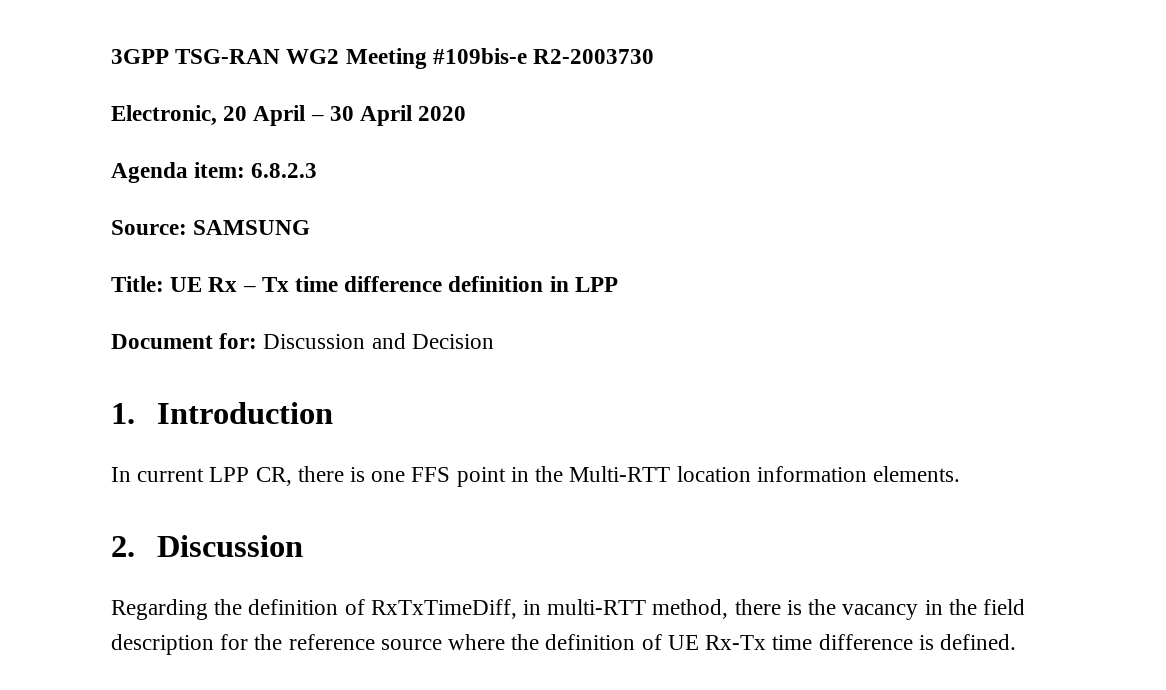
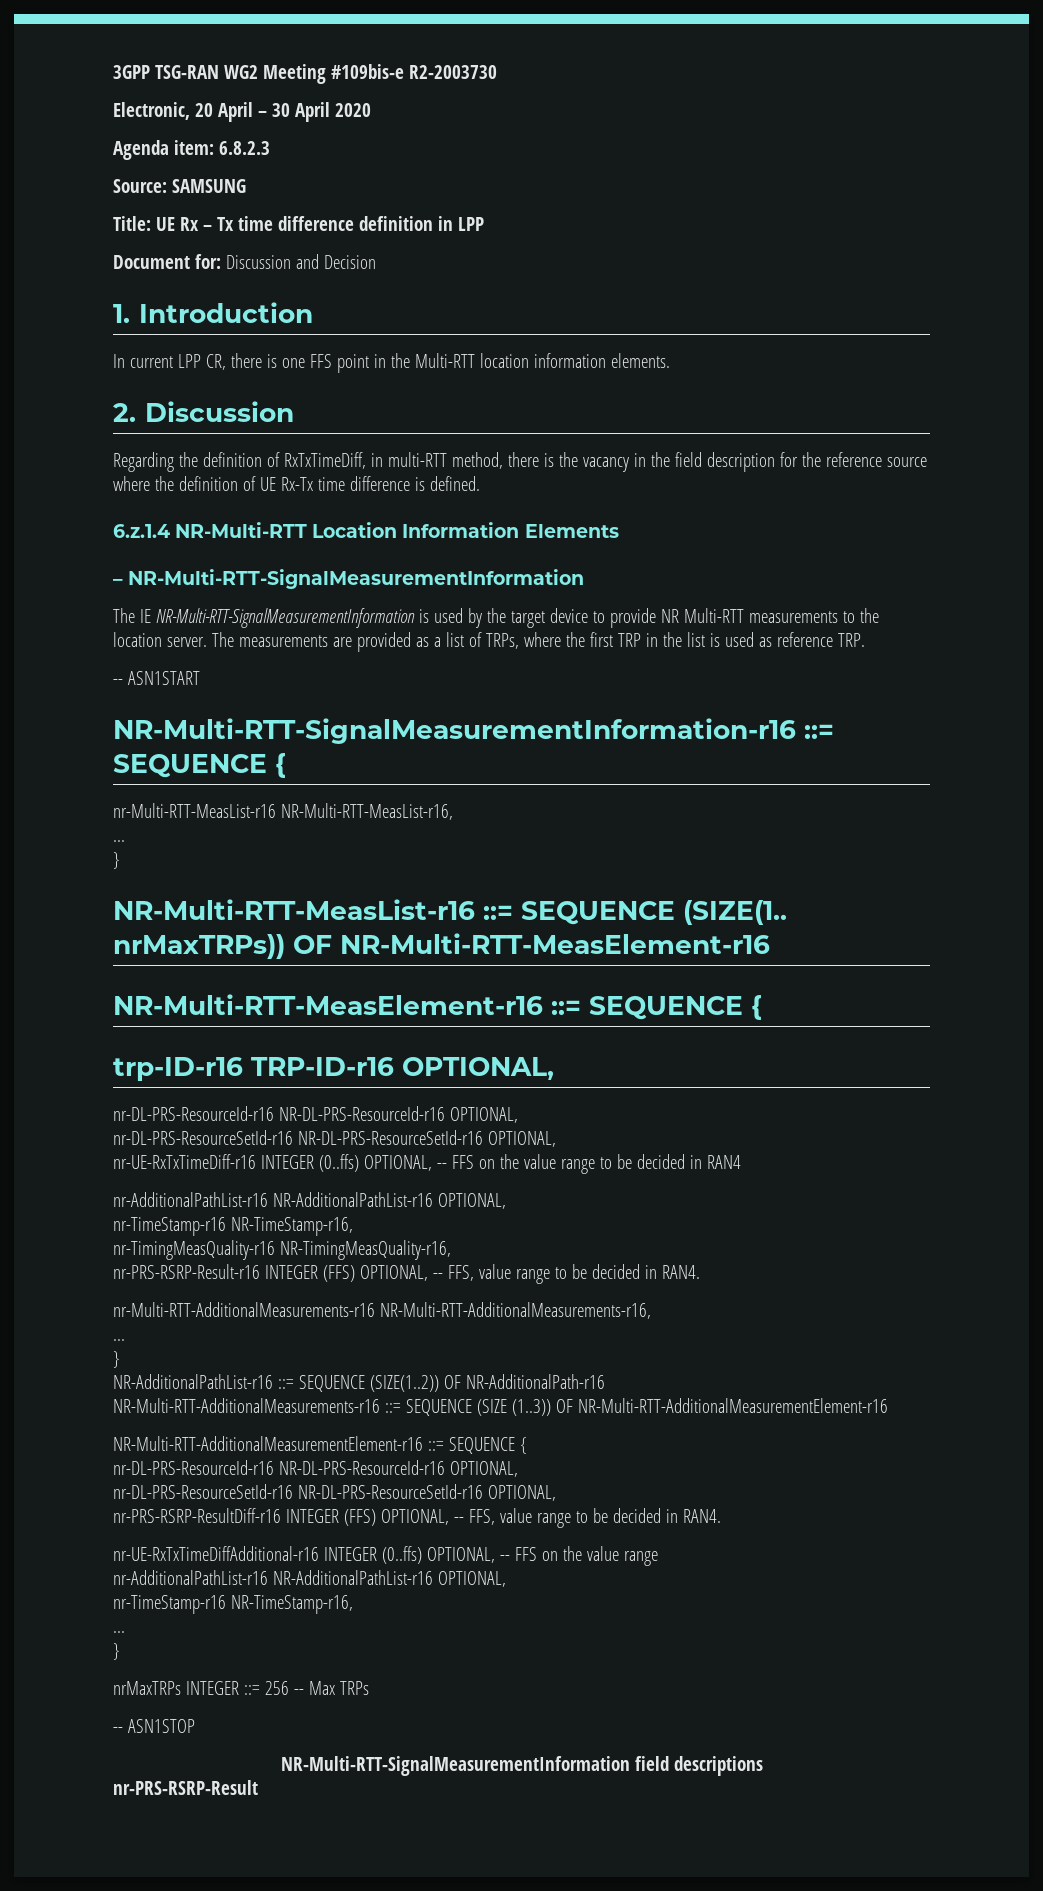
+ 6.z.1.4 NR-Multi-RTT Location Information Elements
+ – NR-Multi-RTT-SignalMeasurementInformation
+ The IE NR-Multi-RTT-SignalMeasurementInformation is used by the target device to provide NR Multi-RTT measurements to the location server. The measurements are provided as a list of TRPs, where the first TRP in the list is used as reference TRP.
+ -- ASN1START
+ NR-Multi-RTT-SignalMeasurementInformation-r16 ::= SEQUENCE {
+ nr-Multi-RTT-MeasList-r16 NR-Multi-RTT-MeasList-r16,
+ ...
+ }
+ NR-Multi-RTT-MeasList-r16 ::= SEQUENCE (SIZE(1.. nrMaxTRPs)) OF NR-Multi-RTT-MeasElement-r16
+ NR-Multi-RTT-MeasElement-r16 ::= SEQUENCE {
+ trp-ID-r16 TRP-ID-r16 OPTIONAL,
+ nr-DL-PRS-ResourceId-r16 NR-DL-PRS-ResourceId-r16 OPTIONAL,
+ nr-DL-PRS-ResourceSetId-r16 NR-DL-PRS-ResourceSetId-r16 OPTIONAL,
+ nr-UE-RxTxTimeDiff-r16 INTEGER (0..ffs) OPTIONAL, -- FFS on the value range to be decided in RAN4
+ nr-AdditionalPathList-r16 NR-AdditionalPathList-r16 OPTIONAL,
+ nr-TimeStamp-r16 NR-TimeStamp-r16,
+ nr-TimingMeasQuality-r16 NR-TimingMeasQuality-r16,
+ nr-PRS-RSRP-Result-r16 INTEGER (FFS) OPTIONAL, -- FFS, value range to be decided in RAN4.
+ nr-Multi-RTT-AdditionalMeasurements-r16 NR-Multi-RTT-AdditionalMeasurements-r16,
+ ...
+ }
+ NR-AdditionalPathList-r16 ::= SEQUENCE (SIZE(1..2)) OF NR-AdditionalPath-r16
+ NR-Multi-RTT-AdditionalMeasurements-r16 ::= SEQUENCE (SIZE (1..3)) OF NR-Multi-RTT-AdditionalMeasurementElement-r16
+ NR-Multi-RTT-AdditionalMeasurementElement-r16 ::= SEQUENCE {
+ nr-DL-PRS-ResourceId-r16 NR-DL-PRS-ResourceId-r16 OPTIONAL,
+ nr-DL-PRS-ResourceSetId-r16 NR-DL-PRS-ResourceSetId-r16 OPTIONAL,
+ nr-PRS-RSRP-ResultDiff-r16 INTEGER (FFS) OPTIONAL, -- FFS, value range to be decided in RAN4.
+ nr-UE-RxTxTimeDiffAdditional-r16 INTEGER (0..ffs) OPTIONAL, -- FFS on the value range
+ nr-AdditionalPathList-r16 NR-AdditionalPathList-r16 OPTIONAL,
+ nr-TimeStamp-r16 NR-TimeStamp-r16,
+ ...
+ }
+ nrMaxTRPs INTEGER ::= 256 -- Max TRPs
+ -- ASN1STOP
+ NR-Multi-RTT-SignalMeasurementInformation field descriptions
+ nr-PRS-RSRP-Result

